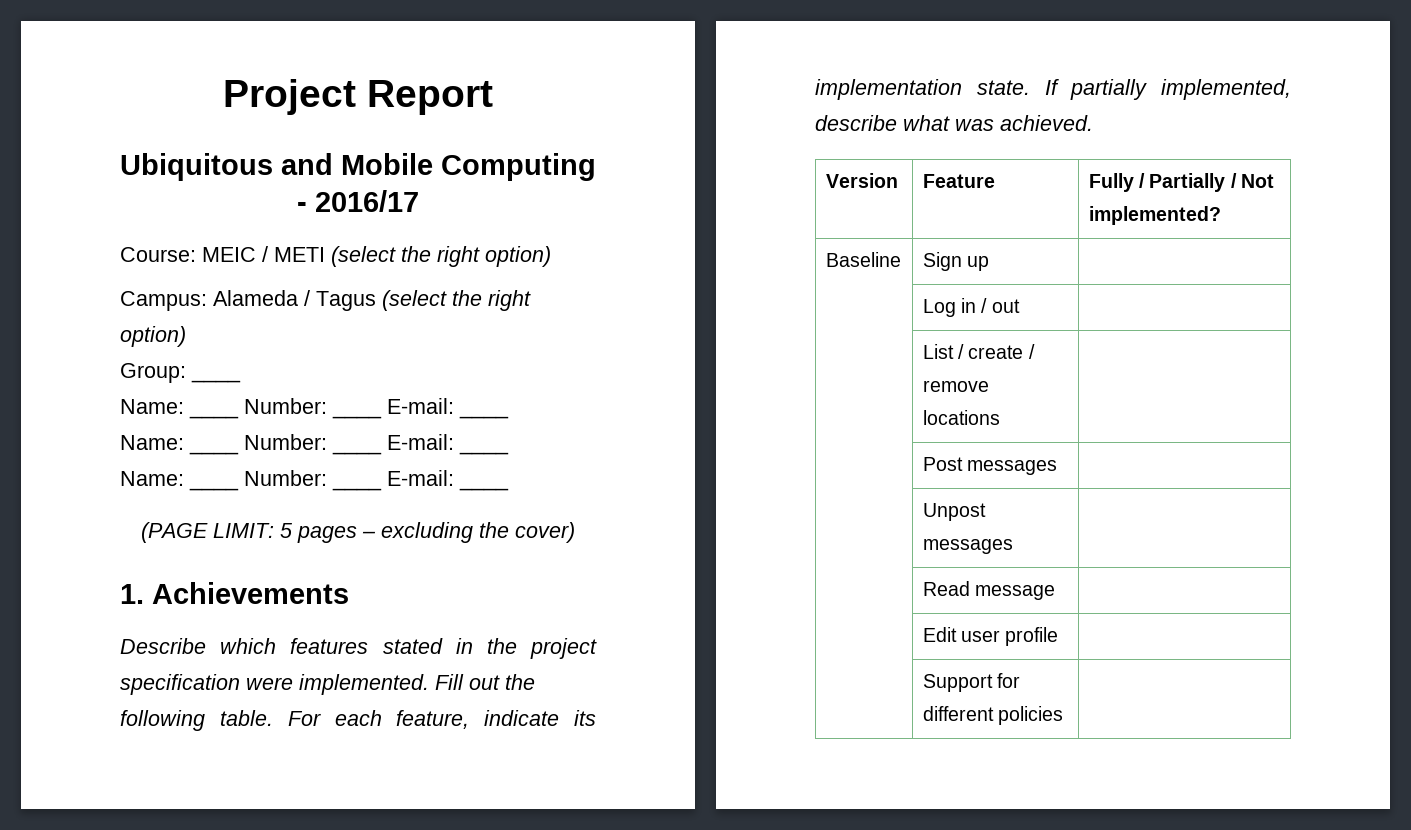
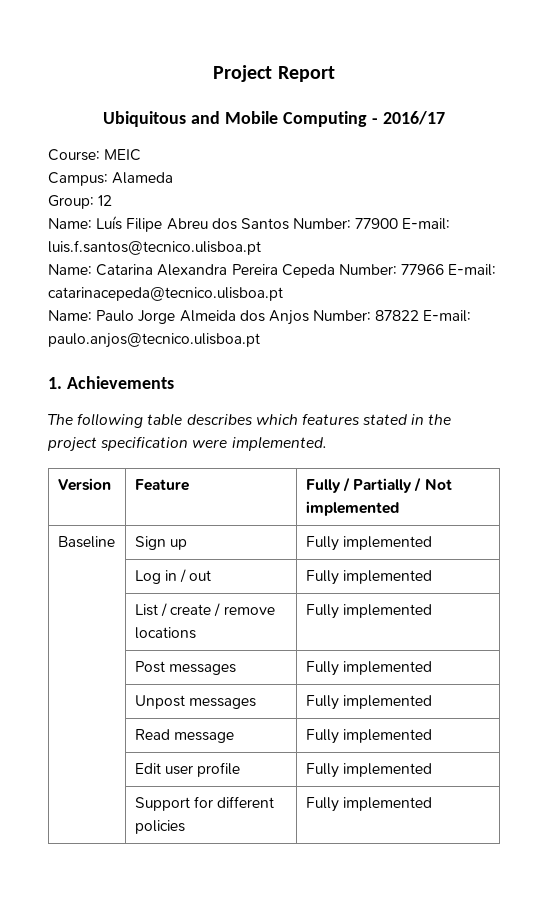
- Course: MEIC / METI (select the right option)
- Campus: Alameda / Tagus (select the right option)
+ Course: MEIC
+ Campus: Alameda
- Group: ____
- Name: ____ Number: ____ E-mail: ____
- Name: ____ Number: ____ E-mail: ____
- Name: ____ Number: ____ E-mail: ____
- (PAGE LIMIT: 5 pages – excluding the cover)
+ Group: 12
+ Name: Luís Filipe Abreu dos Santos Number: 77900 E-mail: luis.f.santos@tecnico.ulisboa.pt
+ Name: Catarina Alexandra Pereira Cepeda Number: 77966 E-mail: catarinacepeda@tecnico.ulisboa.pt
+ Name: Paulo Jorge Almeida dos Anjos Number: 87822 E-mail: paulo.anjos@tecnico.ulisboa.pt
  1. Achievements
- Describe which features stated in the project specification were implemented. Fill out the following table. For each feature, indicate its implementation state. If partially implemented, describe what was achieved.
+ The following table describes which features stated in the project specification were implemented.
- Version | Feature | Fully / Partially / Not implemented?
+ Version | Feature | Fully / Partially / Not implemented
- Baseline | Sign up |
+ Baseline | Sign up | Fully implemented
- | Log in / out |
+ | Log in / out | Fully implemented
- | List / create / remove locations |
+ | List / create / remove locations | Fully implemented
- | Post messages |
+ | Post messages | Fully implemented
- | Unpost messages |
+ | Unpost messages | Fully implemented
- | Read message |
+ | Read message | Fully implemented
- | Edit user profile |
+ | Edit user profile | Fully implemented
- | Support for different policies |
+ | Support for different policies | Fully implemented

